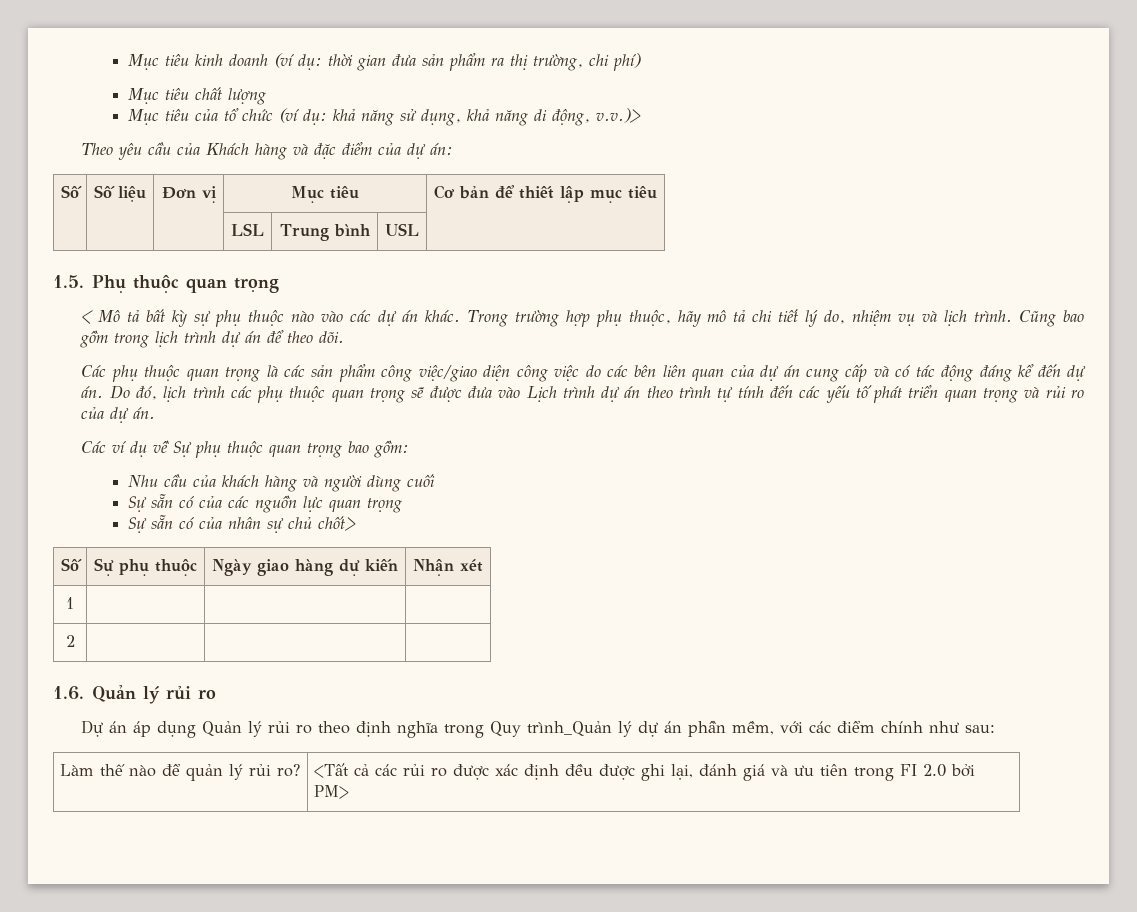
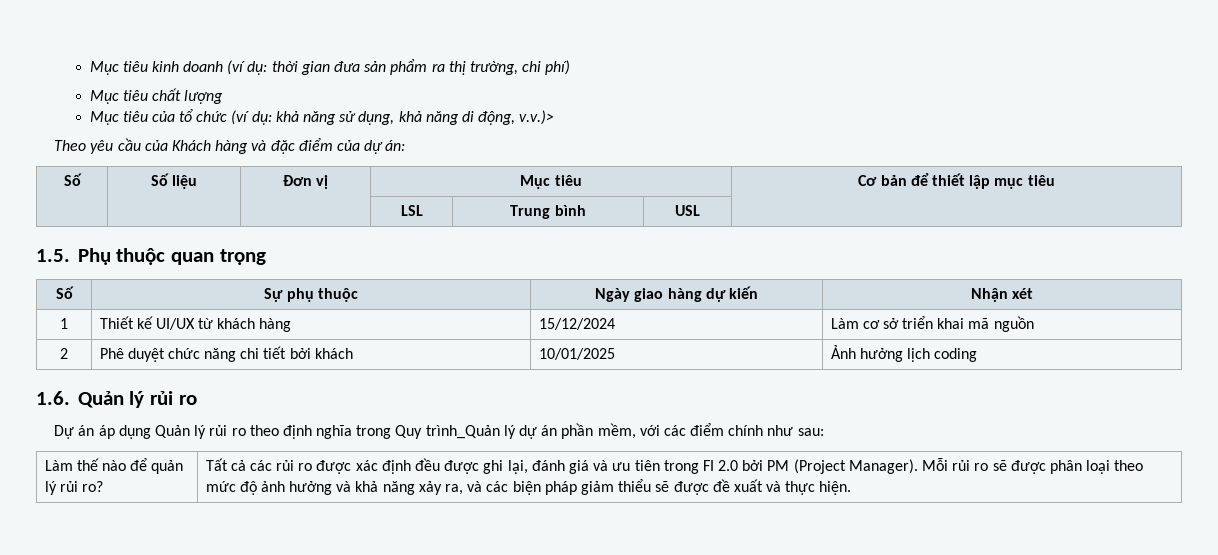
- < Mô tả bất kỳ sự phụ thuộc nào vào các dự án khác. Trong trường hợp phụ thuộc, hãy mô tả chi tiết lý do, nhiệm vụ và lịch trình. Cũng bao gồm trong lịch trình dự án để theo dõi.
- Các phụ thuộc quan trọng là các sản phẩm công việc/giao diện công việc do các bên liên quan của dự án cung cấp và có tác động đáng kể đến dự án. Do đó, lịch trình các phụ thuộc quan trọng sẽ được đưa vào Lịch trình dự án theo trình tự tính đến các yếu tố phát triển quan trọng và rủi ro của dự án.
- Các ví dụ về Sự phụ thuộc quan trọng bao gồm:
- Nhu cầu của khách hàng và người dùng cuối
- Sự sẵn có của các nguồn lực quan trọng
- Sự sẵn có của nhân sự chủ chốt>
- 1 | | |
- 2 | | |
+ 1 | Thiết kế UI/UX từ khách hàng | 15/12/2024 | Làm cơ sở triển khai mã nguồn
+ 2 | Phê duyệt chức năng chi tiết bởi khách | 10/01/2025 | Ảnh hưởng lịch coding
- <Tất cả các rủi ro được xác định đều được ghi lại, đánh giá và ưu tiên trong FI 2.0 bởi PM>
+ Tất cả các rủi ro được xác định đều được ghi lại, đánh giá và ưu tiên trong FI 2.0 bởi PM (Project Manager). Mỗi rủi ro sẽ được phân loại theo mức độ ảnh hưởng và khả năng xảy ra, và các biện pháp giảm thiểu sẽ được đề xuất và thực hiện.

